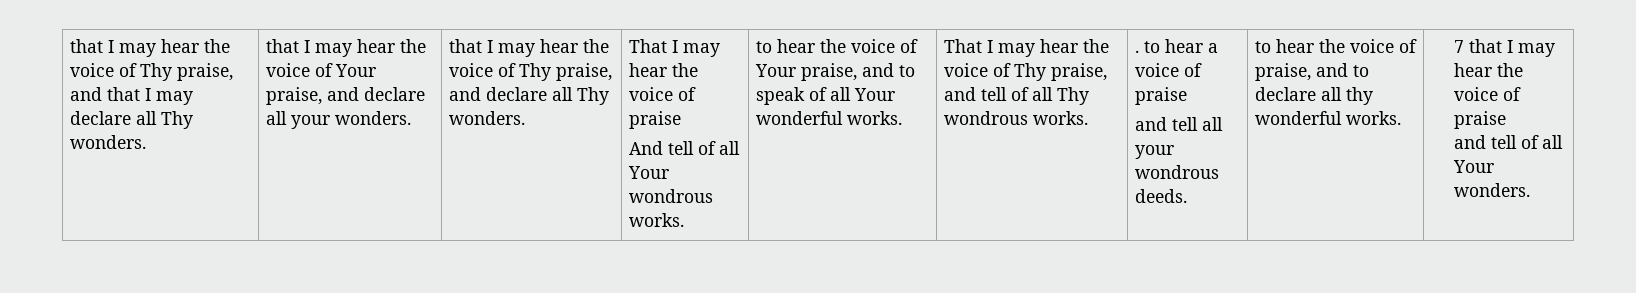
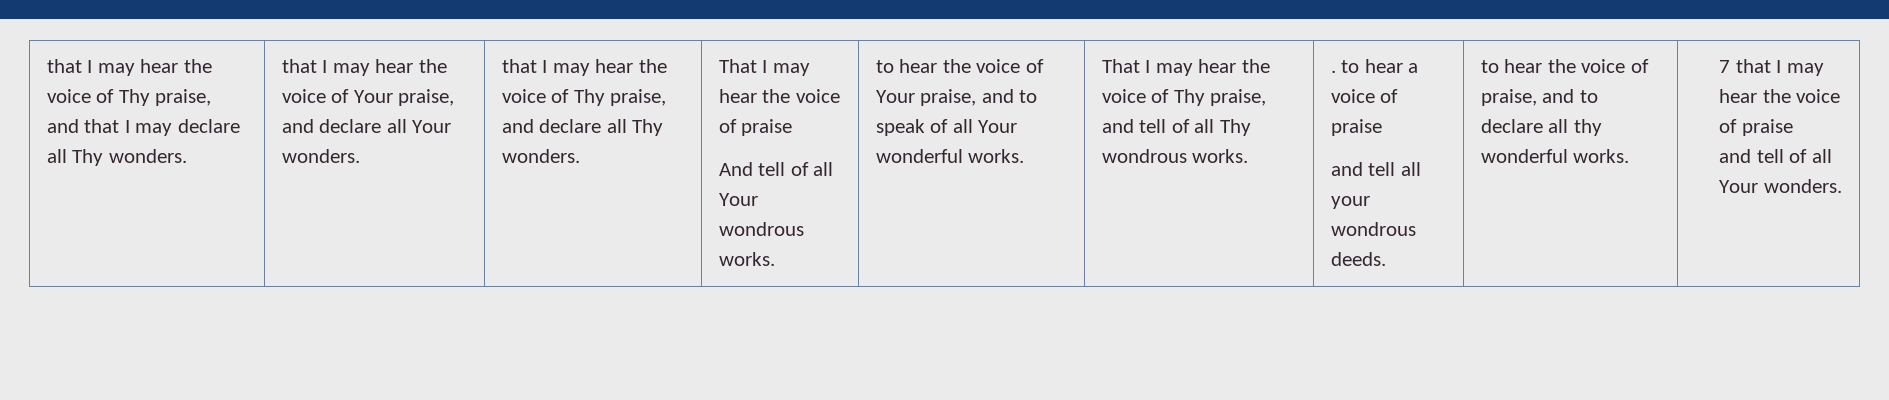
- that I may hear the voice of Your praise, and declare all your wonders.
+ that I may hear the voice of Your praise, and declare all Your wonders.

